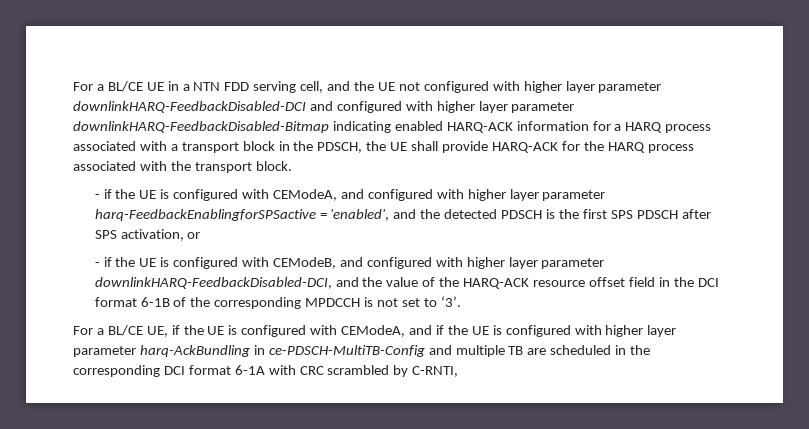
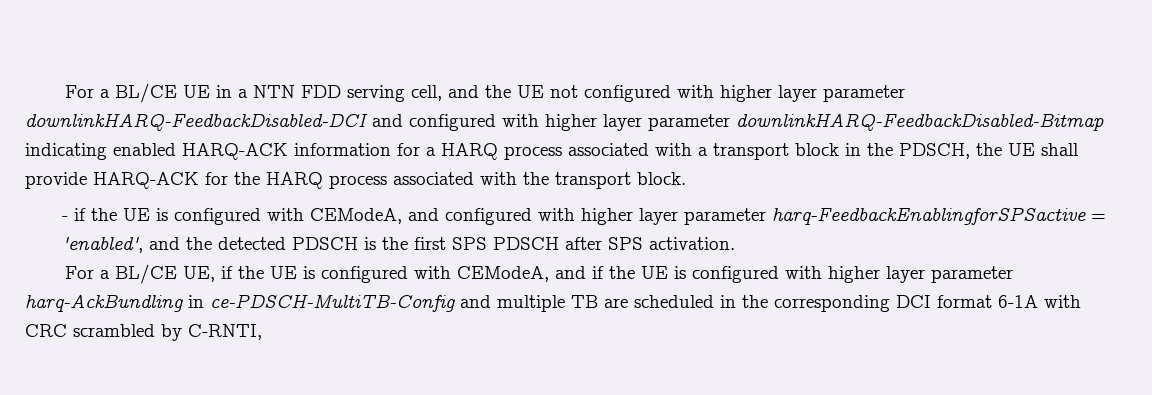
- - if the UE is configured with CEModeA, and configured with higher layer parameter harq-FeedbackEnablingforSPSactive = 'enabled', and the detected PDSCH is the first SPS PDSCH after SPS activation, or
- - if the UE is configured with CEModeB, and configured with higher layer parameter downlinkHARQ-FeedbackDisabled-DCI, and the value of the HARQ-ACK resource offset field in the DCI format 6-1B of the corresponding MPDCCH is not set to ‘3’.
+ - if the UE is configured with CEModeA, and configured with higher layer parameter harq-FeedbackEnablingforSPSactive = 'enabled', and the detected PDSCH is the first SPS PDSCH after SPS activation.

